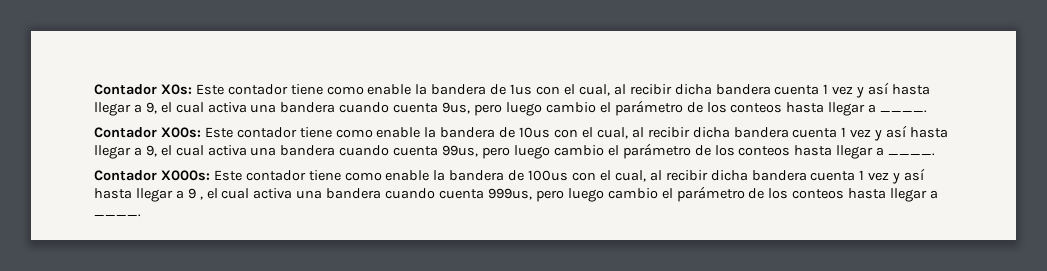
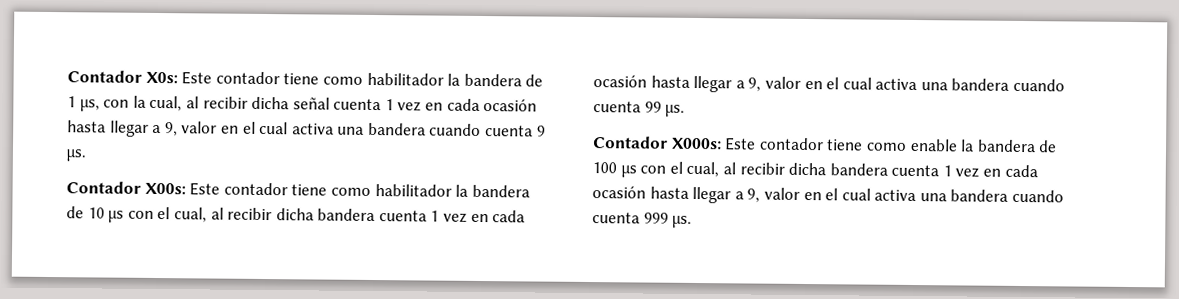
- Contador X0s: Este contador tiene como enable la bandera de 1us con el cual, al recibir dicha bandera cuenta 1 vez y así hasta llegar a 9, el cual activa una bandera cuando cuenta 9us, pero luego cambio el parámetro de los conteos hasta llegar a ____.
- Contador X00s: Este contador tiene como enable la bandera de 10us con el cual, al recibir dicha bandera cuenta 1 vez y así hasta llegar a 9, el cual activa una bandera cuando cuenta 99us, pero luego cambio el parámetro de los conteos hasta llegar a ____.
+ Contador X0s: Este contador tiene como habilitador la bandera de 1 µs, con la cual, al recibir dicha señal cuenta 1 vez en cada ocasión hasta llegar a 9, valor en el cual activa una bandera cuando cuenta 9 µs.
+ Contador X00s: Este contador tiene como habilitador la bandera de 10 µs con el cual, al recibir dicha bandera cuenta 1 vez en cada ocasión hasta llegar a 9, valor en el cual activa una bandera cuando cuenta 99 µs.
- Contador X000s: Este contador tiene como enable la bandera de 100us con el cual, al recibir dicha bandera cuenta 1 vez y así hasta llegar a 9 , el cual activa una bandera cuando cuenta 999us, pero luego cambio el parámetro de los conteos hasta llegar a ____.
+ Contador X000s: Este contador tiene como enable la bandera de 100 µs con el cual, al recibir dicha bandera cuenta 1 vez en cada ocasión hasta llegar a 9, valor en el cual activa una bandera cuando cuenta 999 µs.

